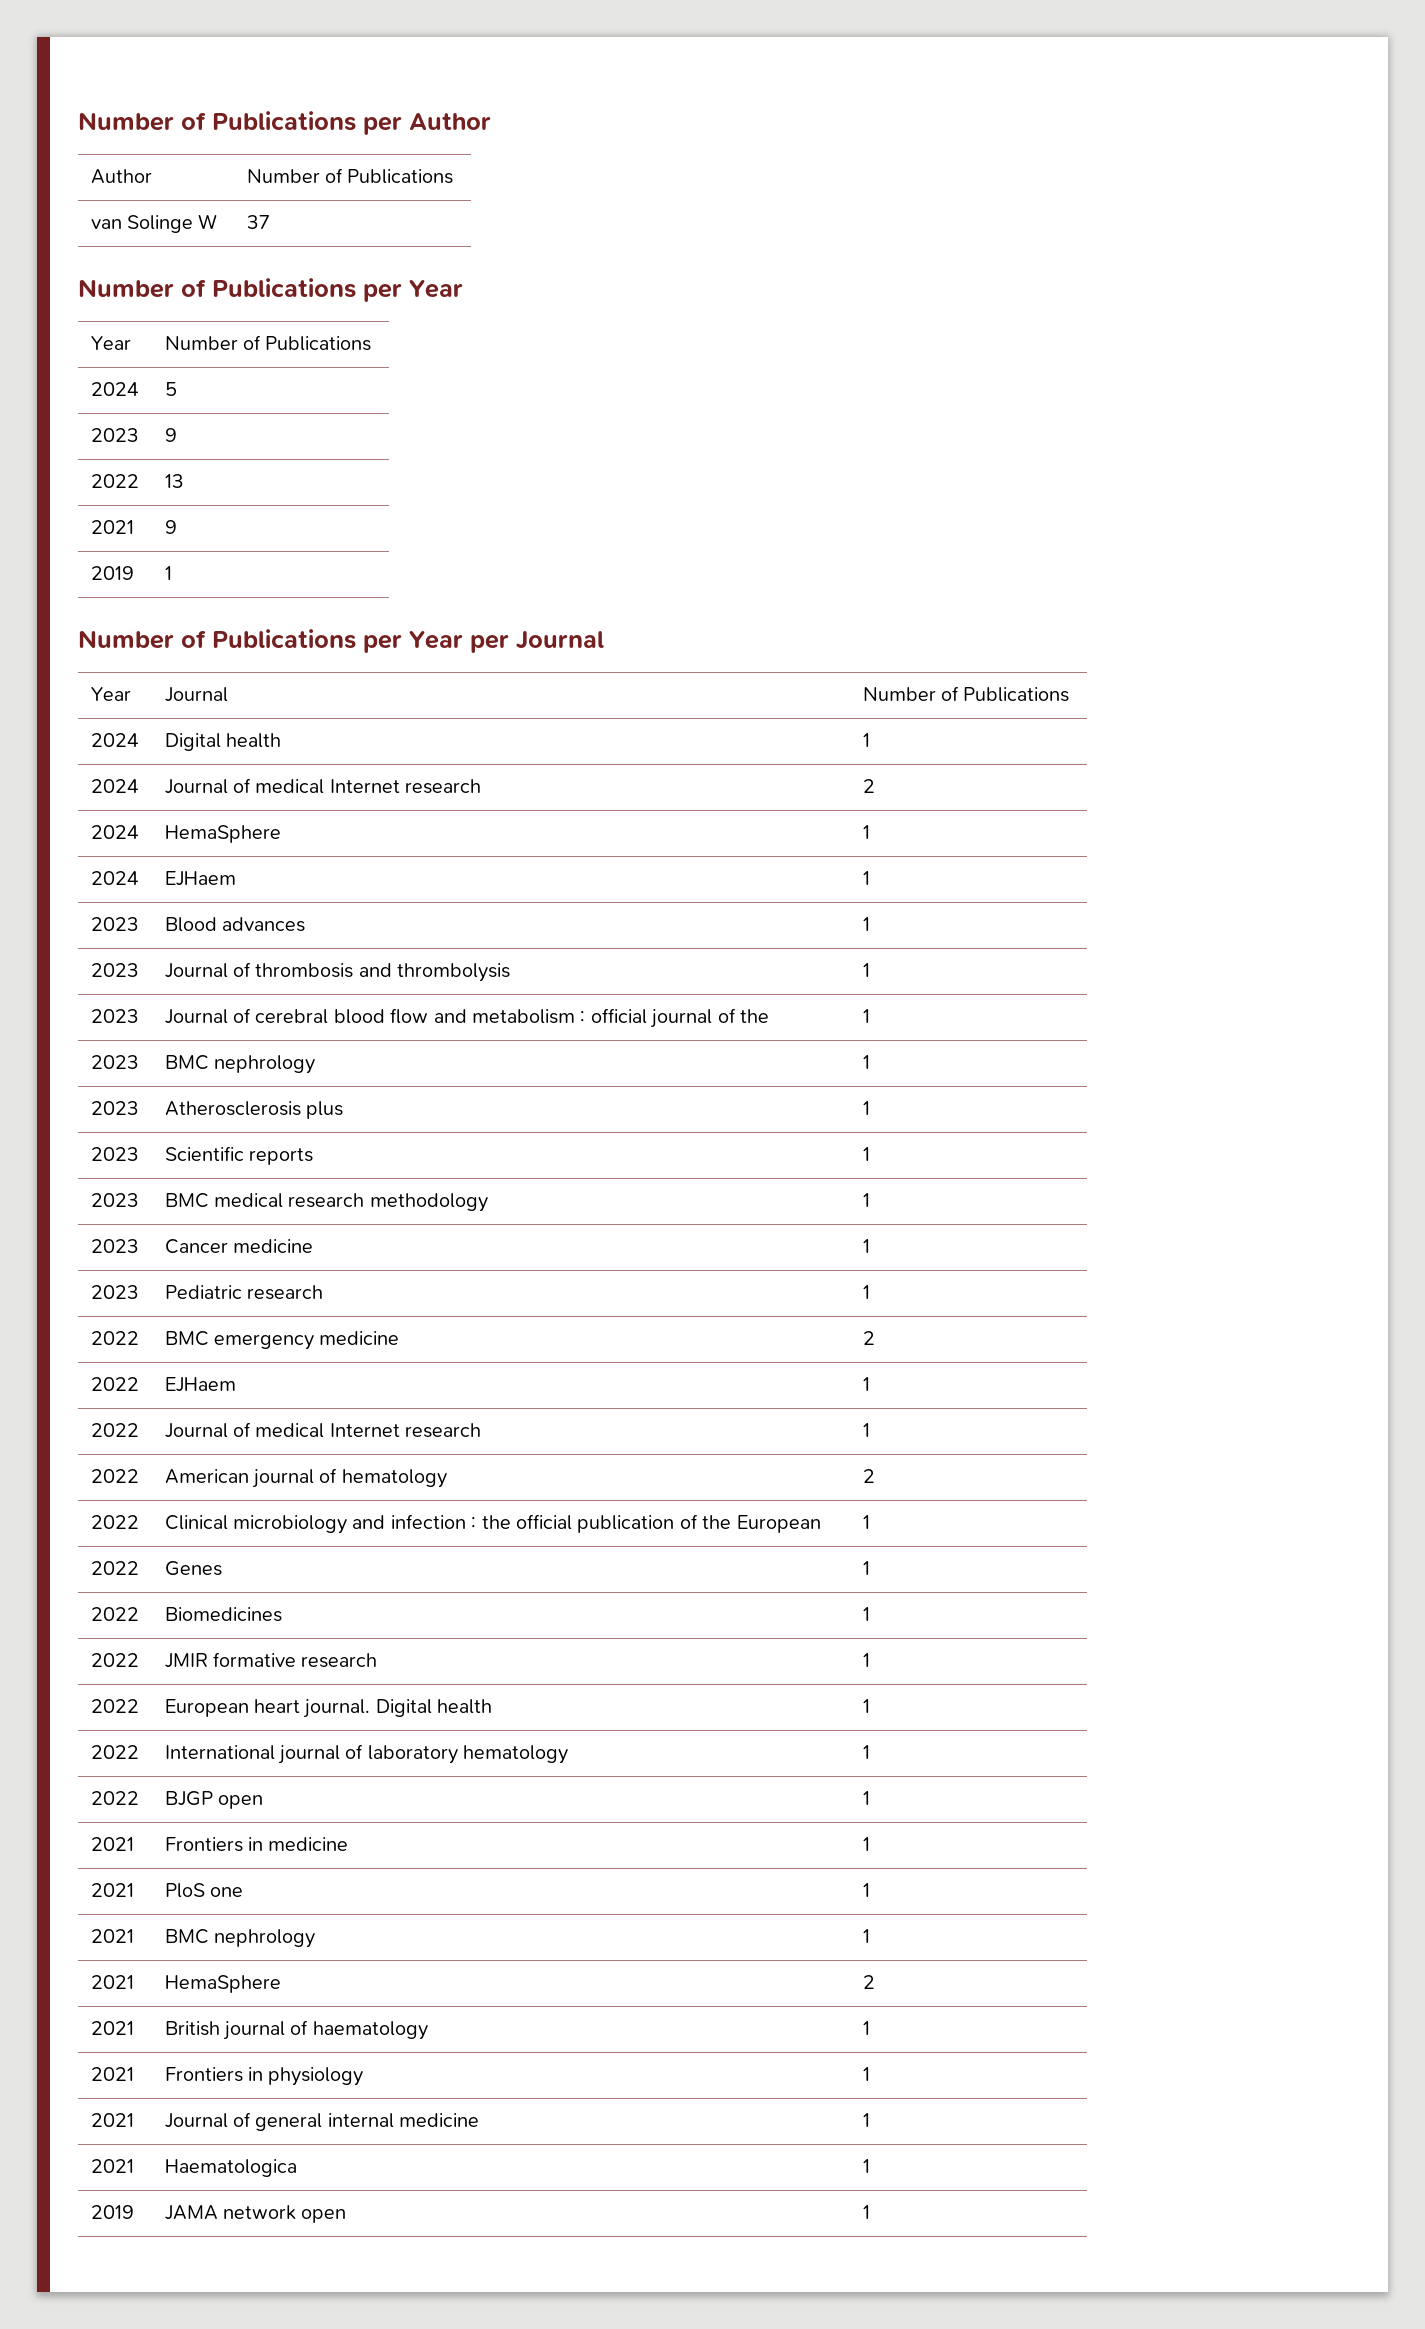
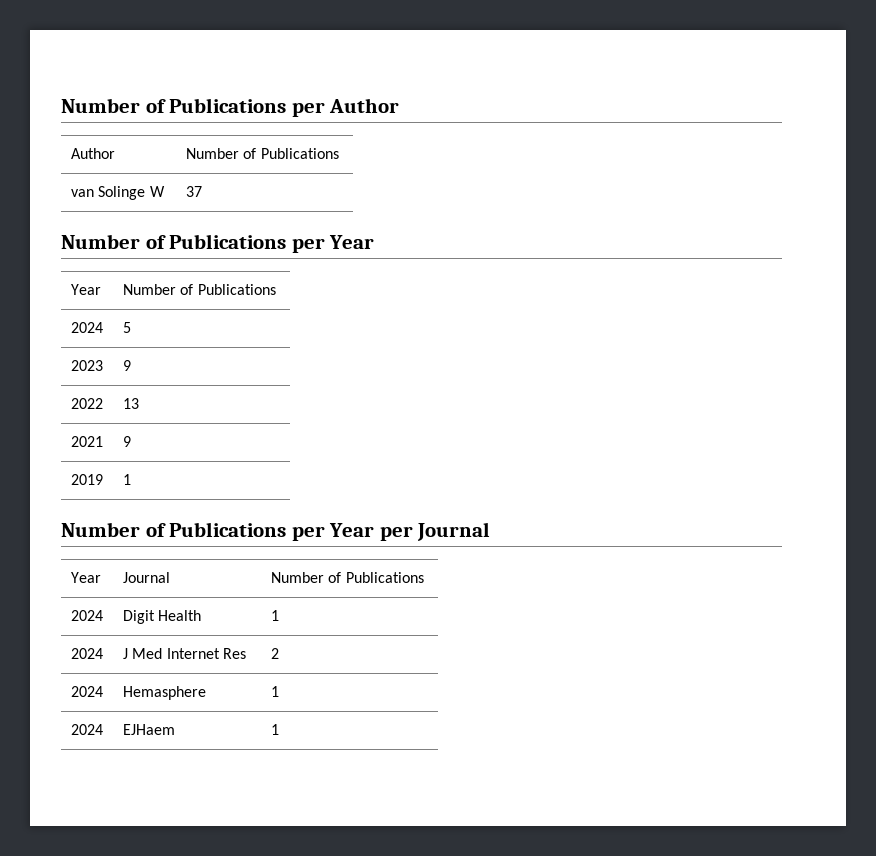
- 2024 | Digital health | 1
- 2024 | Journal of medical Internet research | 2
+ 2024 | Digit Health | 1
+ 2024 | J Med Internet Res | 2
- 2024 | HemaSphere | 1
+ 2024 | Hemasphere | 1
- 2023 | Blood advances | 1
- 2023 | Journal of thrombosis and thrombolysis | 1
- 2023 | Journal of cerebral blood flow and metabolism : official journal of the | 1
- 2023 | BMC nephrology | 1
- 2023 | Atherosclerosis plus | 1
- 2023 | Scientific reports | 1
- 2023 | BMC medical research methodology | 1
- 2023 | Cancer medicine | 1
- 2023 | Pediatric research | 1
- 2022 | BMC emergency medicine | 2
- 2022 | EJHaem | 1
- 2022 | Journal of medical Internet research | 1
- 2022 | American journal of hematology | 2
- 2022 | Clinical microbiology and infection : the official publication of the European | 1
- 2022 | Genes | 1
- 2022 | Biomedicines | 1
- 2022 | JMIR formative research | 1
- 2022 | European heart journal. Digital health | 1
- 2022 | International journal of laboratory hematology | 1
- 2022 | BJGP open | 1
- 2021 | Frontiers in medicine | 1
- 2021 | PloS one | 1
- 2021 | BMC nephrology | 1
- 2021 | HemaSphere | 2
- 2021 | British journal of haematology | 1
- 2021 | Frontiers in physiology | 1
- 2021 | Journal of general internal medicine | 1
- 2021 | Haematologica | 1
- 2019 | JAMA network open | 1

